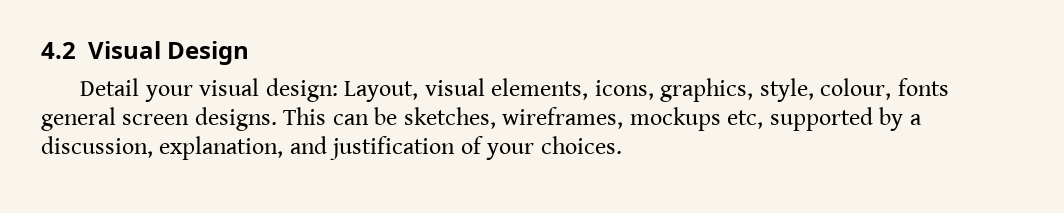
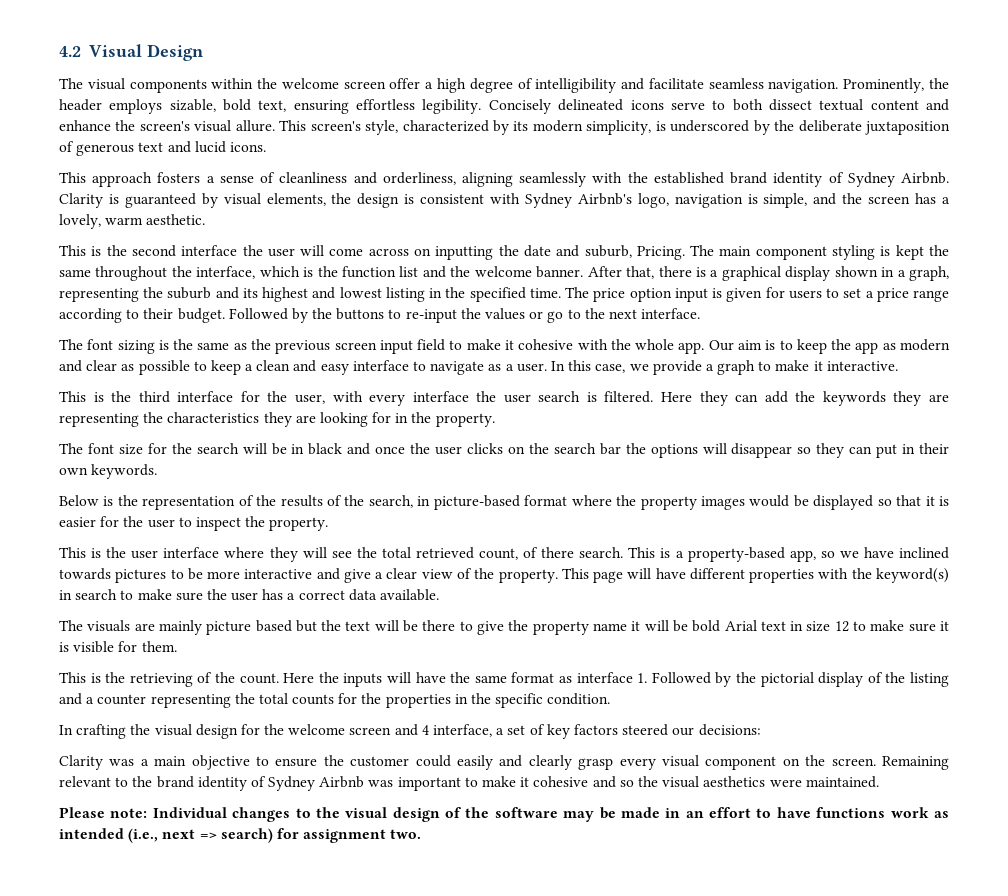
- Detail your visual design: Layout, visual elements, icons, graphics, style, colour, fonts general screen designs. This can be sketches, wireframes, mockups etc, supported by a discussion, explanation, and justification of your choices.
+ The visual components within the welcome screen offer a high degree of intelligibility and facilitate seamless navigation. Prominently, the header employs sizable, bold text, ensuring effortless legibility. Concisely delineated icons serve to both dissect textual content and enhance the screen's visual allure. This screen's style, characterized by its modern simplicity, is underscored by the deliberate juxtaposition of generous text and lucid icons.
+ This approach fosters a sense of cleanliness and orderliness, aligning seamlessly with the established brand identity of Sydney Airbnb. Clarity is guaranteed by visual elements, the design is consistent with Sydney Airbnb's logo, navigation is simple, and the screen has a lovely, warm aesthetic.
+ This is the second interface the user will come across on inputting the date and suburb, Pricing. The main component styling is kept the same throughout the interface, which is the function list and the welcome banner. After that, there is a graphical display shown in a graph, representing the suburb and its highest and lowest listing in the specified time. The price option input is given for users to set a price range according to their budget. Followed by the buttons to re-input the values or go to the next interface.
+ The font sizing is the same as the previous screen input field to make it cohesive with the whole app. Our aim is to keep the app as modern and clear as possible to keep a clean and easy interface to navigate as a user. In this case, we provide a graph to make it interactive.
+ This is the third interface for the user, with every interface the user search is filtered. Here they can add the keywords they are representing the characteristics they are looking for in the property.
+ The font size for the search will be in black and once the user clicks on the search bar the options will disappear so they can put in their own keywords.
+ Below is the representation of the results of the search, in picture-based format where the property images would be displayed so that it is easier for the user to inspect the property.
+ This is the user interface where they will see the total retrieved count, of there search. This is a property-based app, so we have inclined towards pictures to be more interactive and give a clear view of the property. This page will have different properties with the keyword(s) in search to make sure the user has a correct data available.
+ The visuals are mainly picture based but the text will be there to give the property name it will be bold Arial text in size 12 to make sure it is visible for them.
+ This is the retrieving of the count. Here the inputs will have the same format as interface 1. Followed by the pictorial display of the listing and a counter representing the total counts for the properties in the specific condition.
+ In crafting the visual design for the welcome screen and 4 interface, a set of key factors steered our decisions:
+ Clarity was a main objective to ensure the customer could easily and clearly grasp every visual component on the screen. Remaining relevant to the brand identity of Sydney Airbnb was important to make it cohesive and so the visual aesthetics were maintained.
+ Please note: Individual changes to the visual design of the software may be made in an effort to have functions work as intended (i.e., next => search) for assignment two.

